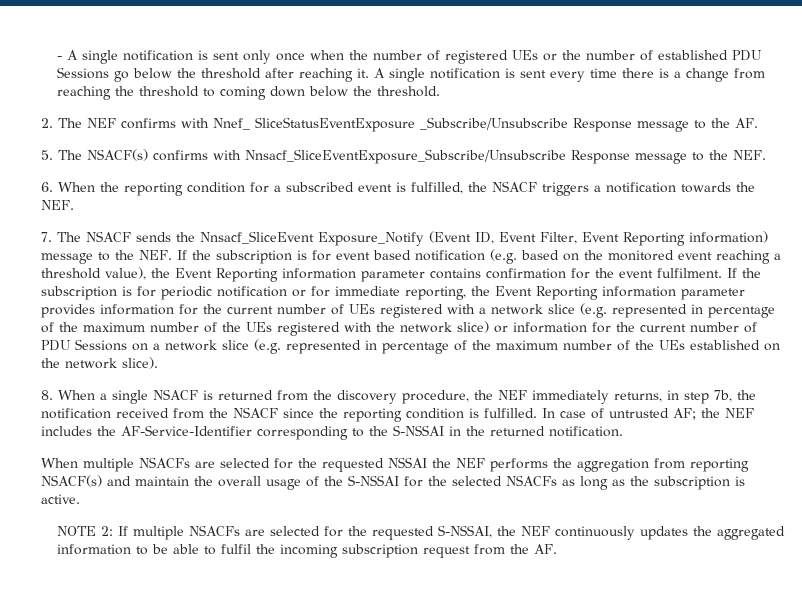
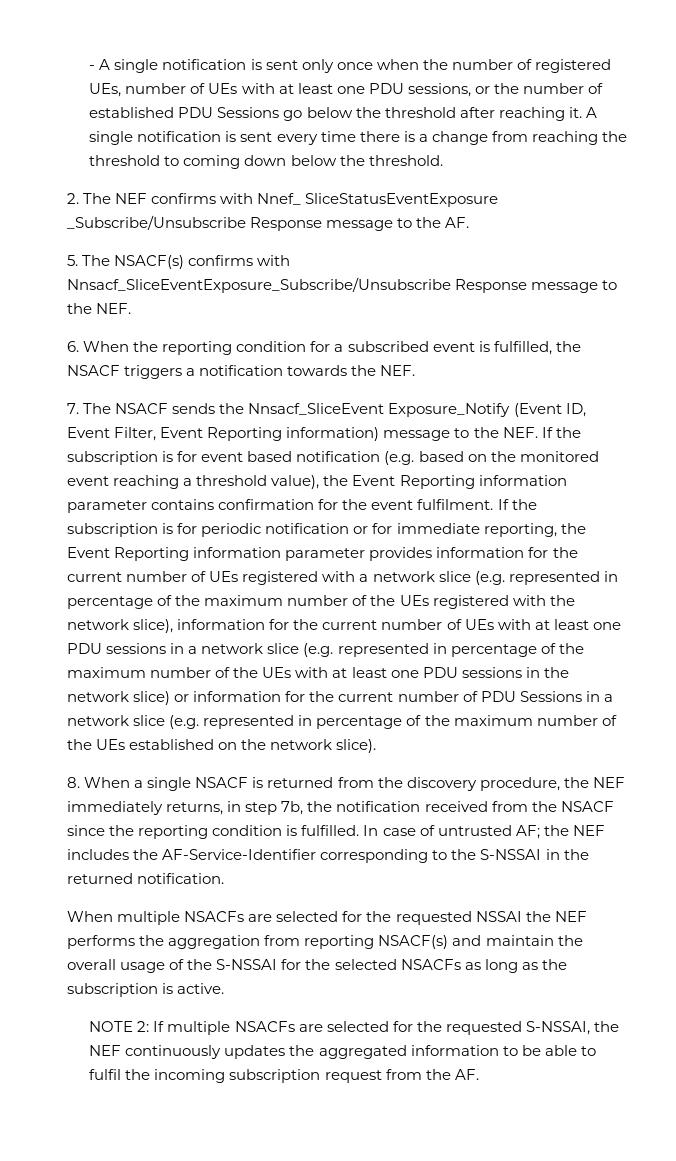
- - A single notification is sent only once when the number of registered UEs or the number of established PDU Sessions go below the threshold after reaching it.
+ - A single notification is sent only once when the number of registered UEs, number of UEs with at least one PDU sessions, or the number of established PDU Sessions go below the threshold after reaching it.
- If the subscription is for periodic notification or for immediate reporting, the Event Reporting information parameter provides information for the current number of UEs registered with a network slice (e.g. represented in percentage of the maximum number of the UEs registered with the network slice) or information for the current number of PDU Sessions on a network slice (e.g. represented in percentage of the maximum number of the UEs established on the network slice).
+ If the subscription is for periodic notification or for immediate reporting, the Event Reporting information parameter provides information for the current number of UEs registered with a network slice (e.g. represented in percentage of the maximum number of the UEs registered with the network slice), information for the current number of UEs with at least one PDU sessions in a network slice (e.g. represented in percentage of the maximum number of the UEs with at least one PDU sessions in the network slice) or information for the current number of PDU Sessions in a network slice (e.g. represented in percentage of the maximum number of the UEs established on the network slice).

